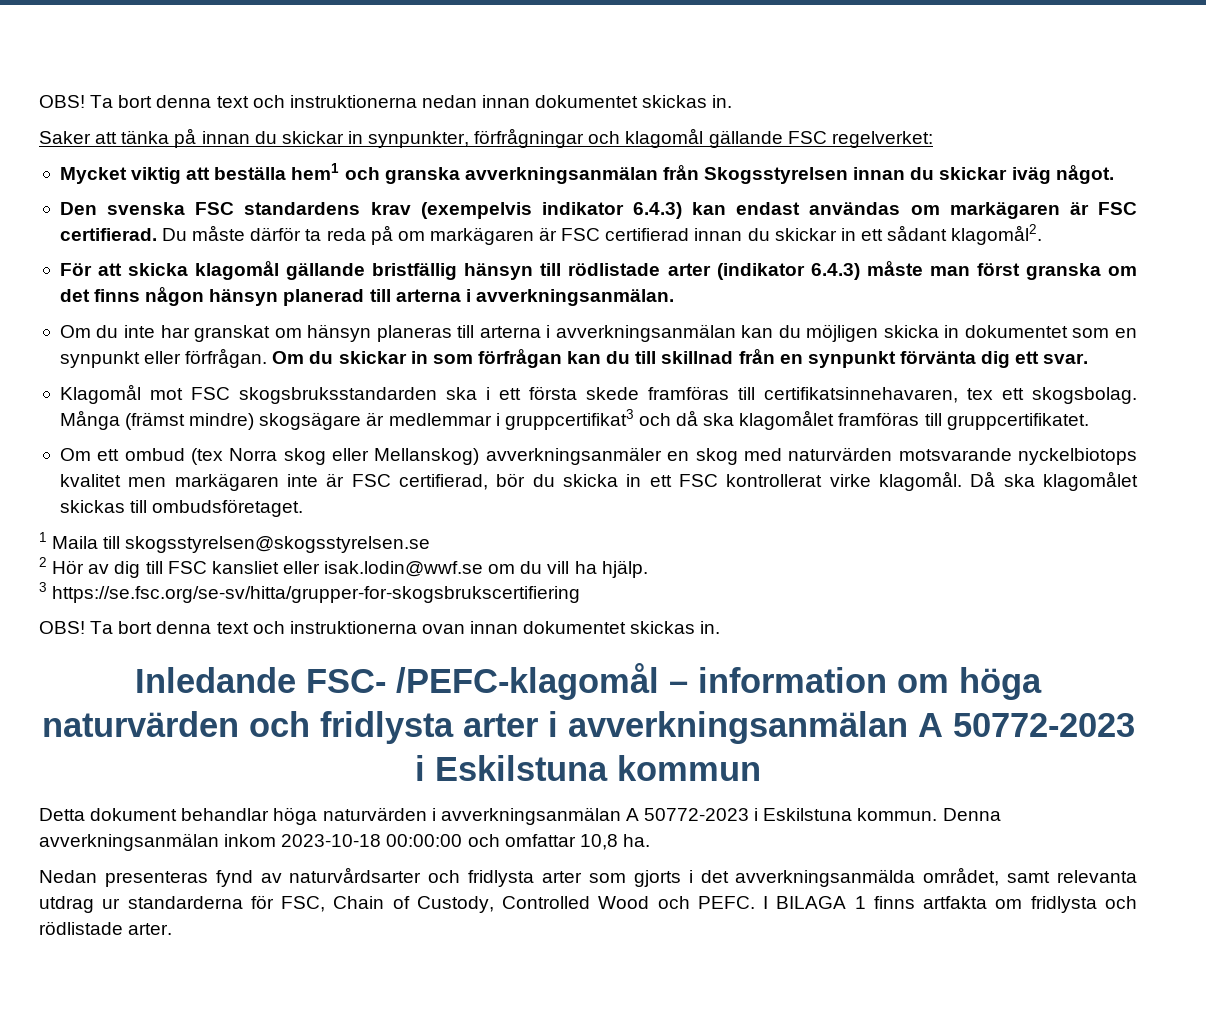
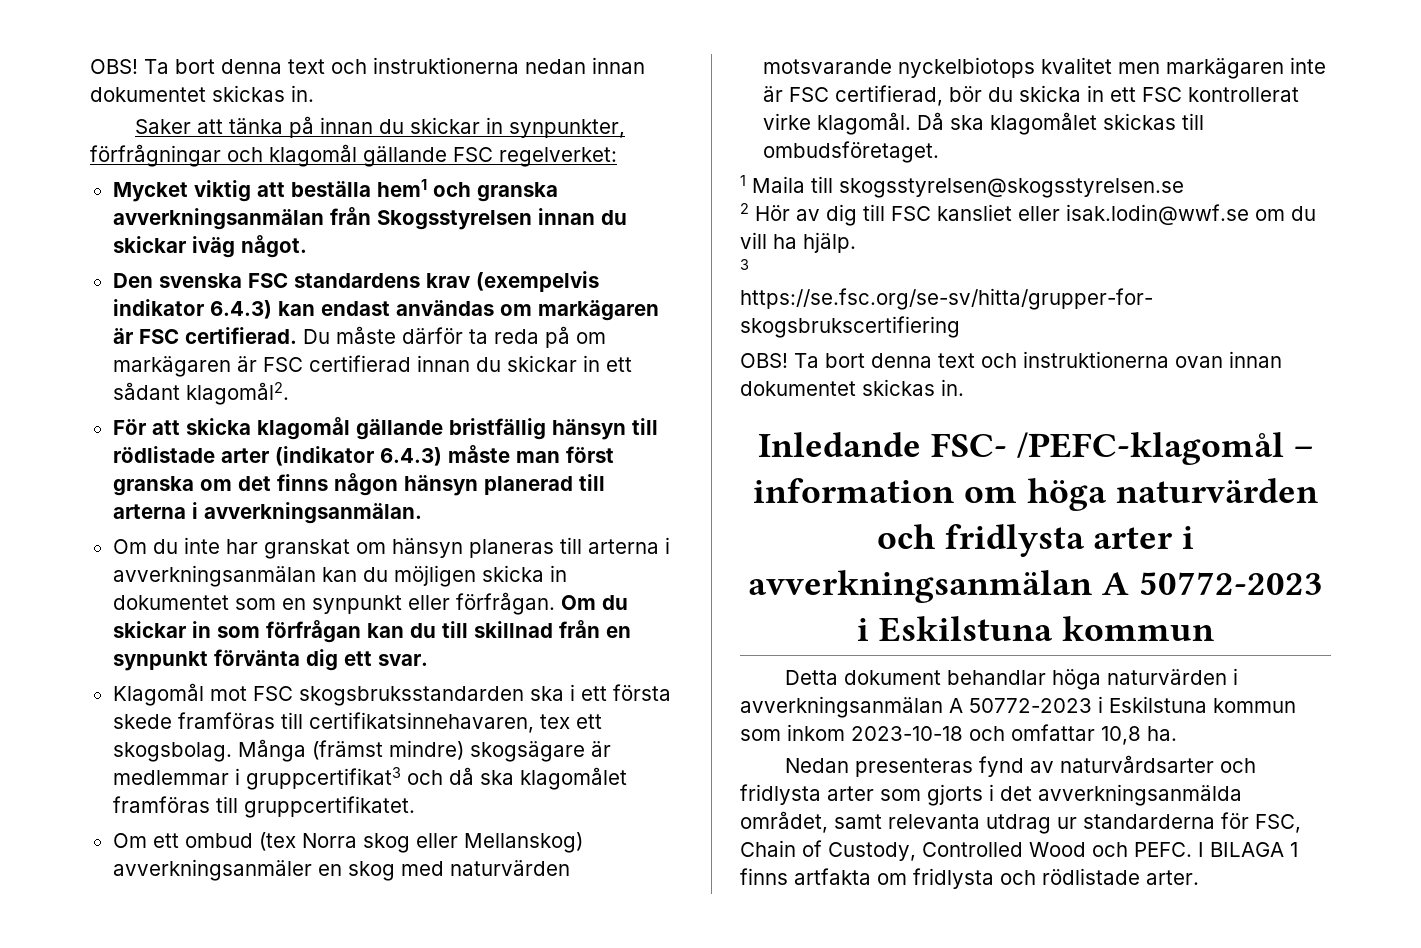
- Detta dokument behandlar höga naturvärden i avverkningsanmälan A 50772-2023 i Eskilstuna kommun. Denna avverkningsanmälan inkom 2023-10-18 00:00:00 och omfattar 10,8 ha.
+ Detta dokument behandlar höga naturvärden i avverkningsanmälan A 50772-2023 i Eskilstuna kommun som inkom 2023-10-18 och omfattar 10,8 ha.

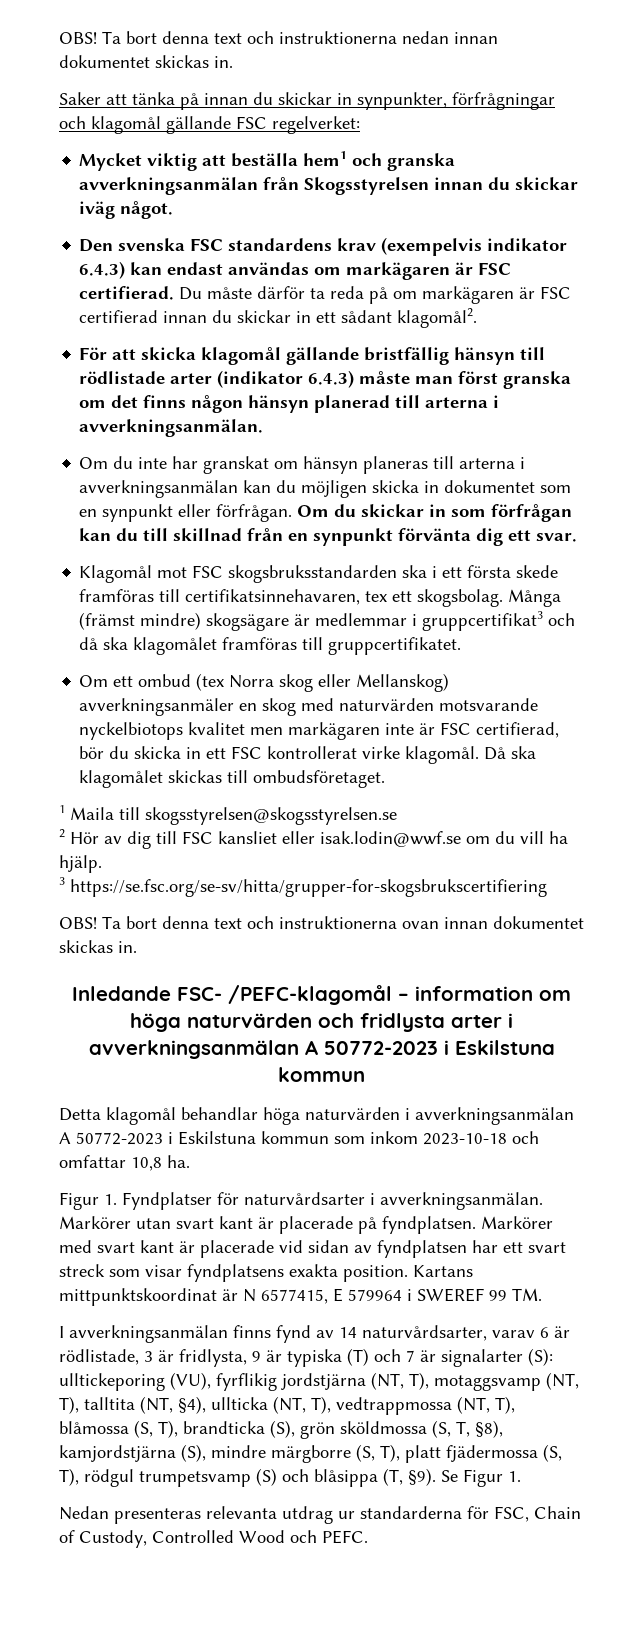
- Detta dokument behandlar höga naturvärden i avverkningsanmälan A 50772-2023 i Eskilstuna kommun som inkom 2023-10-18 och omfattar 10,8 ha.
+ Detta klagomål behandlar höga naturvärden i avverkningsanmälan A 50772-2023 i Eskilstuna kommun som inkom 2023-10-18 och omfattar 10,8 ha.
- Nedan presenteras fynd av naturvårdsarter och fridlysta arter som gjorts i det avverkningsanmälda området, samt relevanta utdrag ur standarderna för FSC, Chain of Custody, Controlled Wood och PEFC. I BILAGA 1 finns artfakta om fridlysta och rödlistade arter.
+ Figur 1. Fyndplatser för naturvårdsarter i avverkningsanmälan. Markörer utan svart kant är placerade på fyndplatsen. Markörer med svart kant är placerade vid sidan av fyndplatsen har ett svart streck som visar fyndplatsens exakta position. Kartans mittpunktskoordinat är N 6577415, E 579964 i SWEREF 99 TM.
+ I avverkningsanmälan finns fynd av 14 naturvårdsarter, varav 6 är rödlistade, 3 är fridlysta, 9 är typiska (T) och 7 är signalarter (S): ulltickeporing (VU), fyrflikig jordstjärna (NT, T), motaggsvamp (NT, T), talltita (NT, §4), ullticka (NT, T), vedtrappmossa (NT, T), blåmossa (S, T), brandticka (S), grön sköldmossa (S, T, §8), kamjordstjärna (S), mindre märgborre (S, T), platt fjädermossa (S, T), rödgul trumpetsvamp (S) och blåsippa (T, §9). Se Figur 1.
+ Nedan presenteras relevanta utdrag ur standarderna för FSC, Chain of Custody, Controlled Wood och PEFC.

